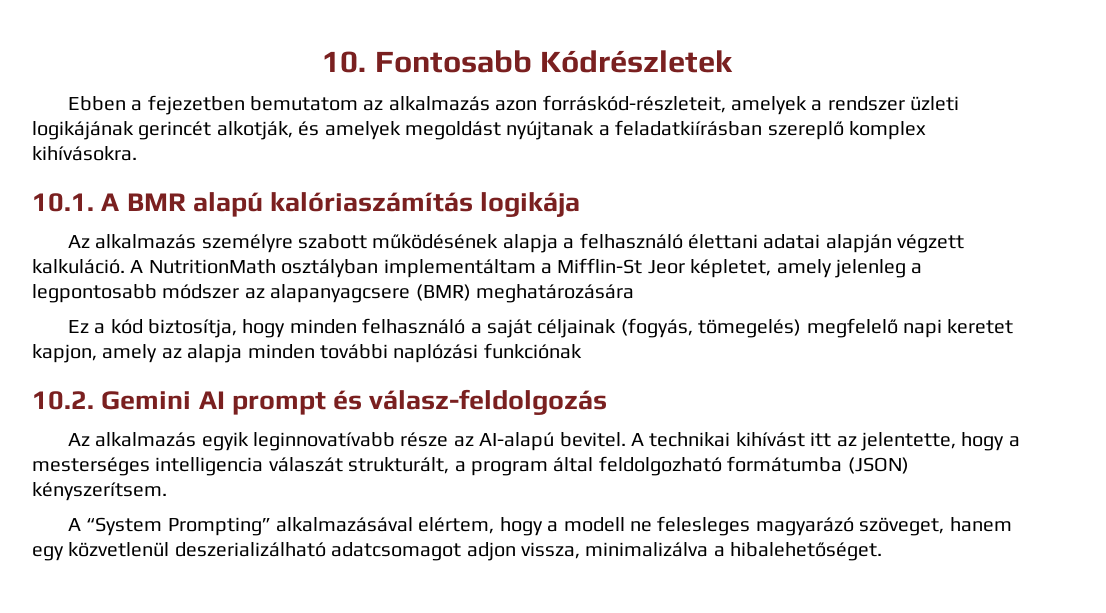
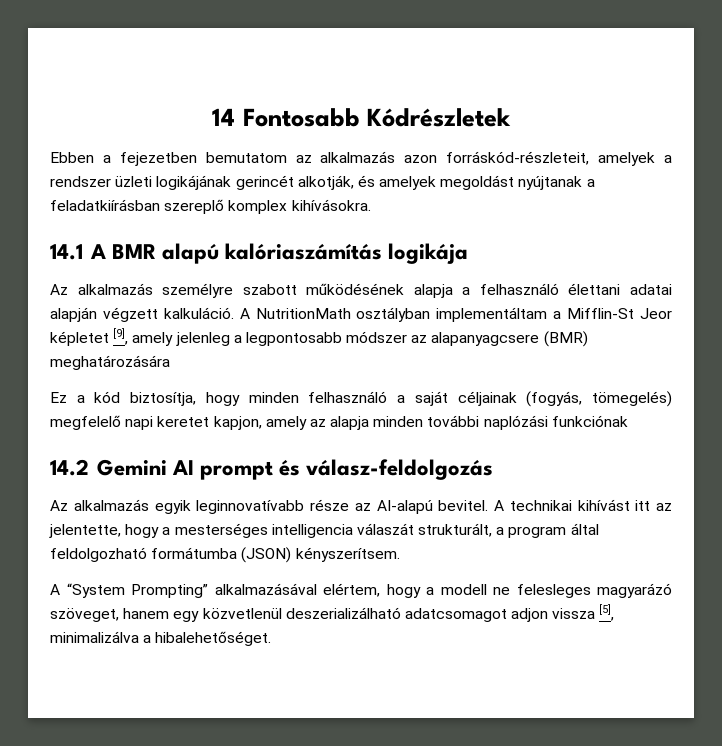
- 10. Fontosabb Kódrészletek
+ 14 Fontosabb Kódrészletek
- 10.1. A BMR alapú kalóriaszámítás logikája
+ 14.1 A BMR alapú kalóriaszámítás logikája
- A NutritionMath osztályban implementáltam a Mifflin-St Jeor képletet, amely jelenleg a legpontosabb módszer az alapanyagcsere (BMR) meghatározására
+ A NutritionMath osztályban implementáltam a Mifflin-St Jeor képletet [9], amely jelenleg a legpontosabb módszer az alapanyagcsere (BMR) meghatározására
- 10.2. Gemini AI prompt és válasz-feldolgozás
+ 14.2 Gemini AI prompt és válasz-feldolgozás
- A “System Prompting” alkalmazásával elértem, hogy a modell ne felesleges magyarázó szöveget, hanem egy közvetlenül deszerializálható adatcsomagot adjon vissza, minimalizálva a hibalehetőséget.
+ A “System Prompting” alkalmazásával elértem, hogy a modell ne felesleges magyarázó szöveget, hanem egy közvetlenül deszerializálható adatcsomagot adjon vissza [5], minimalizálva a hibalehetőséget.

